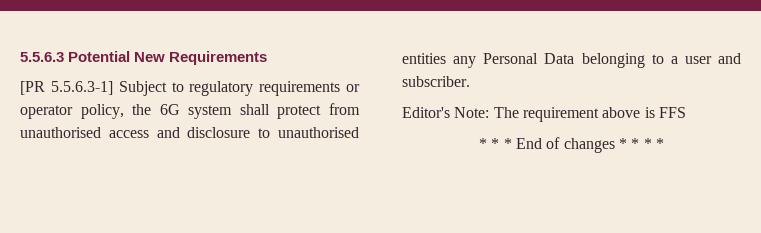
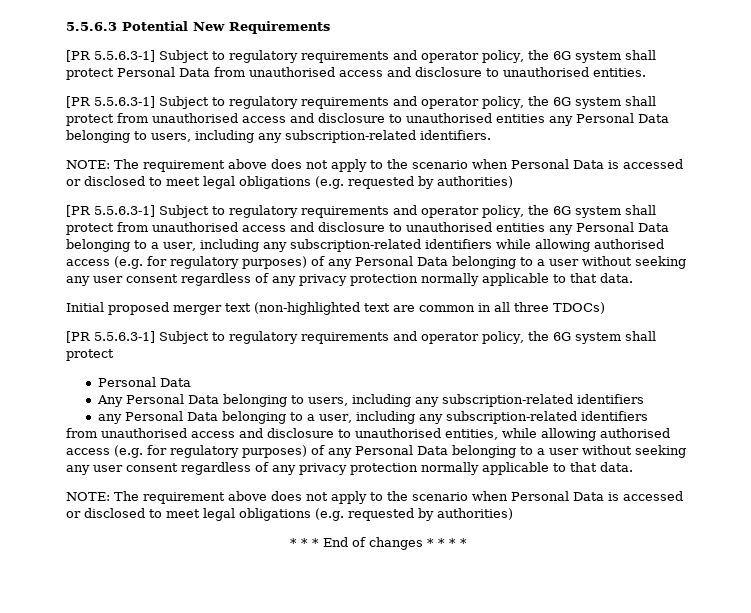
- [PR 5.5.6.3-1] Subject to regulatory requirements or operator policy, the 6G system shall protect from unauthorised access and disclosure to unauthorised entities any Personal Data belonging to a user and subscriber.
- Editor's Note: The requirement above is FFS
+ [PR 5.5.6.3-1] Subject to regulatory requirements and operator policy, the 6G system shall protect Personal Data from unauthorised access and disclosure to unauthorised entities.
+ [PR 5.5.6.3-1] Subject to regulatory requirements and operator policy, the 6G system shall protect from unauthorised access and disclosure to unauthorised entities any Personal Data belonging to users, including any subscription-related identifiers.
+ NOTE: The requirement above does not apply to the scenario when Personal Data is accessed or disclosed to meet legal obligations (e.g. requested by authorities)
+ [PR 5.5.6.3-1] Subject to regulatory requirements and operator policy, the 6G system shall protect from unauthorised access and disclosure to unauthorised entities any Personal Data belonging to a user, including any subscription-related identifiers while allowing authorised access (e.g. for regulatory purposes) of any Personal Data belonging to a user without seeking any user consent regardless of any privacy protection normally applicable to that data.
+ Initial proposed merger text (non-highlighted text are common in all three TDOCs)
+ [PR 5.5.6.3-1] Subject to regulatory requirements and operator policy, the 6G system shall protect
+ Personal Data
+ Any Personal Data belonging to users, including any subscription-related identifiers
+ any Personal Data belonging to a user, including any subscription-related identifiers
+ from unauthorised access and disclosure to unauthorised entities, while allowing authorised access (e.g. for regulatory purposes) of any Personal Data belonging to a user without seeking any user consent regardless of any privacy protection normally applicable to that data.
+ NOTE: The requirement above does not apply to the scenario when Personal Data is accessed or disclosed to meet legal obligations (e.g. requested by authorities)

